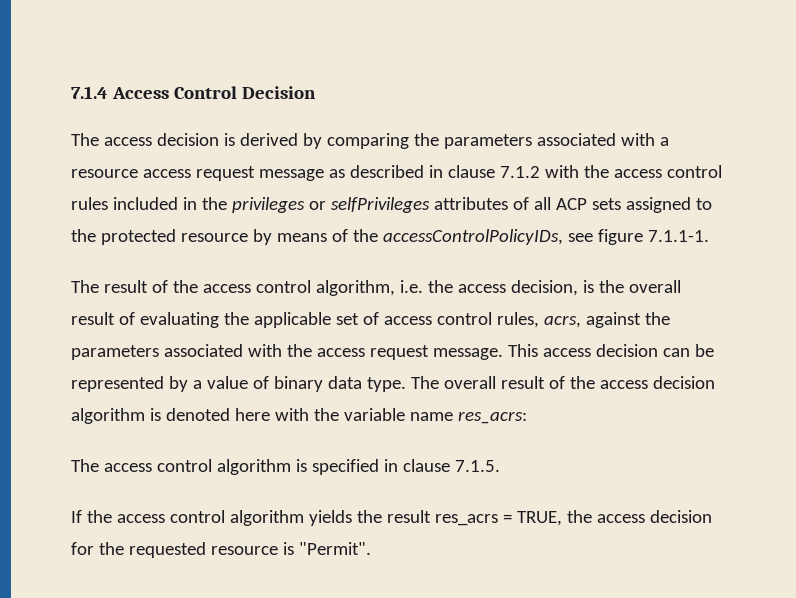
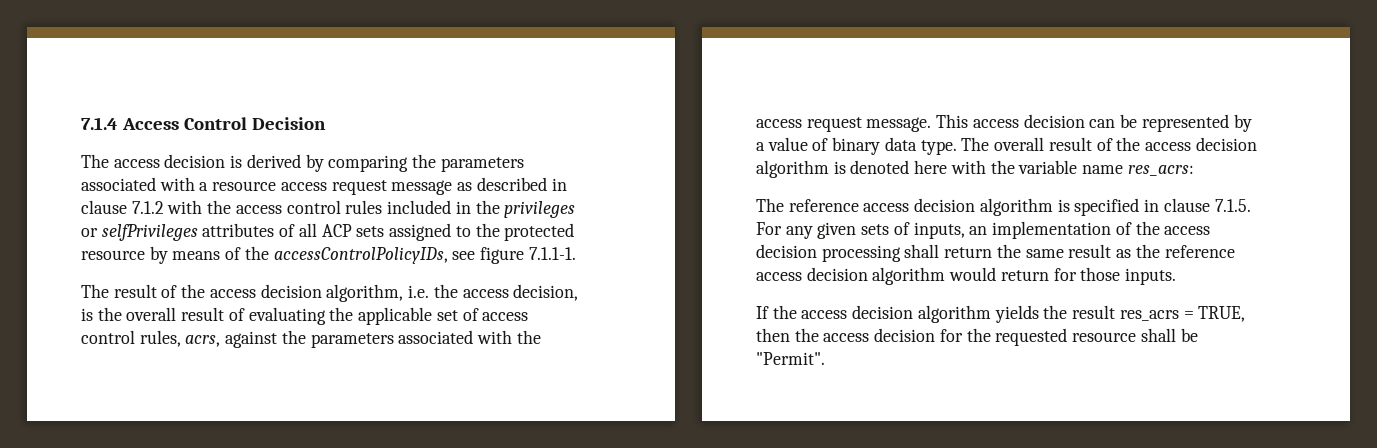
- The result of the access control algorithm, i.e. the access decision, is the overall result of evaluating the applicable set of access control rules, acrs, against the parameters associated with the access request message.
+ The result of the access decision algorithm, i.e. the access decision, is the overall result of evaluating the applicable set of access control rules, acrs, against the parameters associated with the access request message.
- The access control algorithm is specified in clause 7.1.5.
+ The reference access decision algorithm is specified in clause 7.1.5. For any given sets of inputs, an implementation of the access decision processing shall return the same result as the reference access decision algorithm would return for those inputs.
- If the access control algorithm yields the result res_acrs = TRUE, the access decision for the requested resource is "Permit".
+ If the access decision algorithm yields the result res_acrs = TRUE, then the access decision for the requested resource shall be "Permit".

